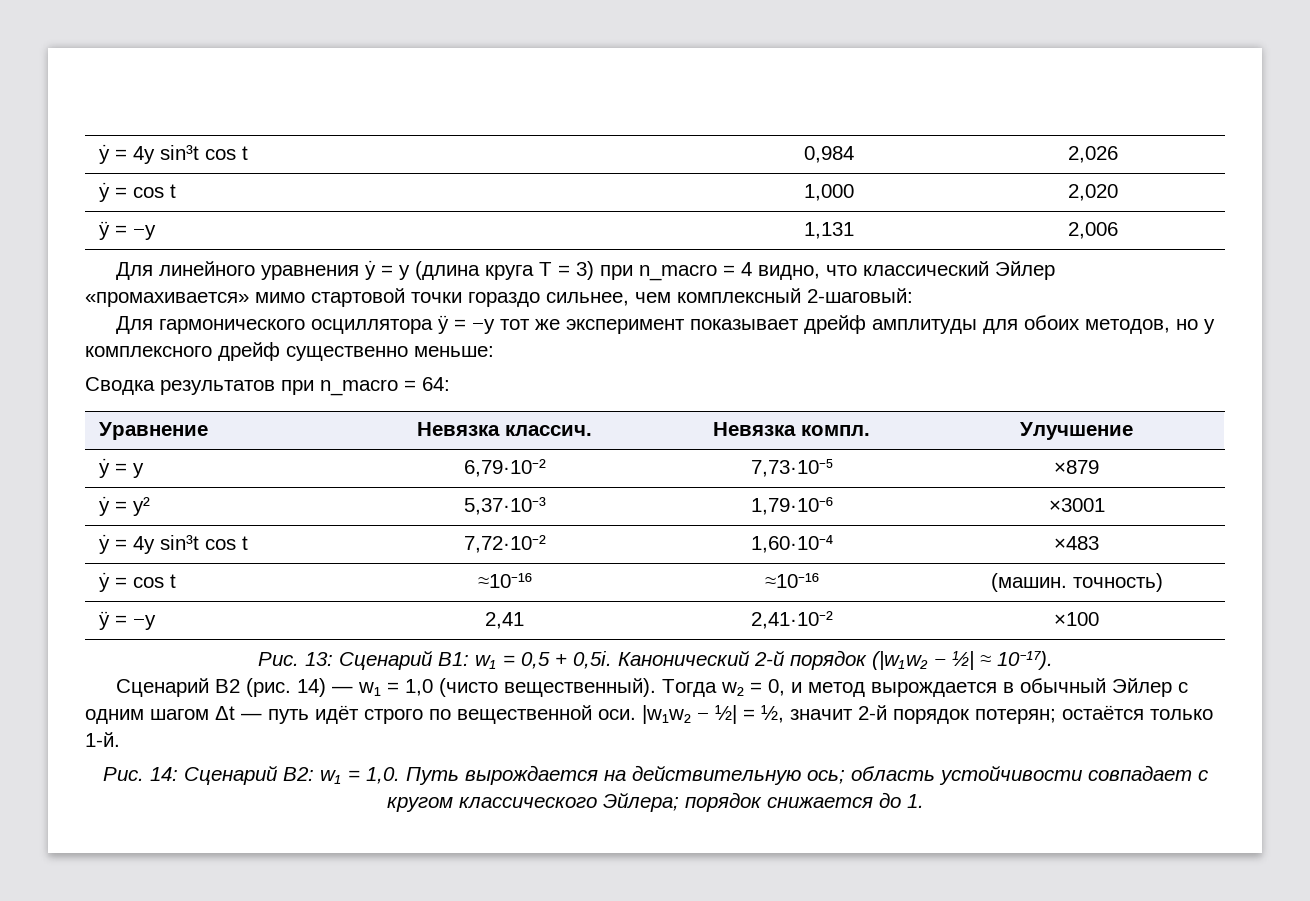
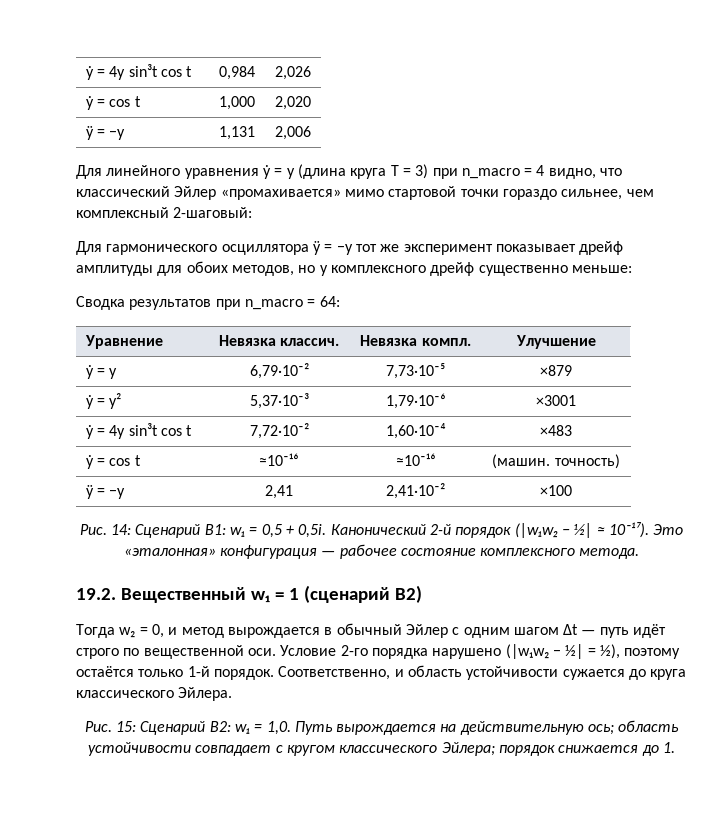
- Рис. 13: Сценарий B1: w₁ = 0,5 + 0,5i.
+ Рис. 14: Сценарий B1: w₁ = 0,5 + 0,5i.
- Канонический 2-й порядок (|w₁w₂ − ½| ≈ 10⁻¹⁷).
- Сценарий B2 (рис. 14) — w₁ = 1,0 (чисто вещественный). Тогда w₂ = 0, и метод вырождается в обычный Эйлер с одним шагом Δt — путь идёт строго по вещественной оси.
+ Канонический 2-й порядок (|w₁w₂ − ½| ≈ 10⁻¹⁷). Это «эталонная» конфигурация — рабочее состояние комплексного метода.
+ 19.2. Вещественный w₁ = 1 (сценарий B2)
+ Тогда w₂ = 0, и метод вырождается в обычный Эйлер с одним шагом Δt — путь идёт строго по вещественной оси.
- |w₁w₂ − ½| = ½, значит 2-й порядок потерян; остаётся только 1-й.
- Рис. 14: Сценарий B2: w₁ = 1,0.
+ Условие 2-го порядка нарушено (|w₁w₂ − ½| = ½), поэтому остаётся только 1-й порядок. Соответственно, и область устойчивости сужается до круга классического Эйлера.
+ Рис. 15: Сценарий B2: w₁ = 1,0.

